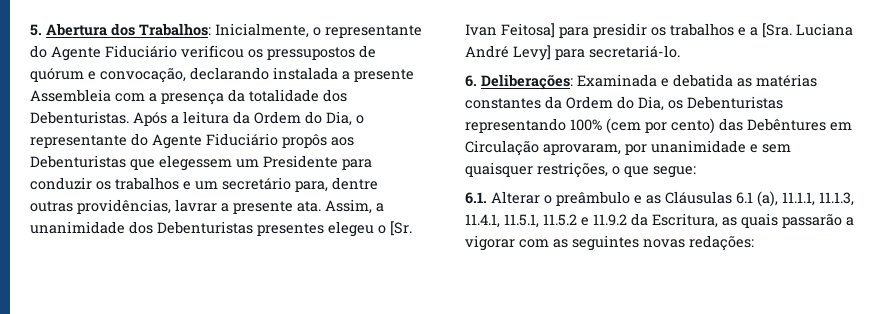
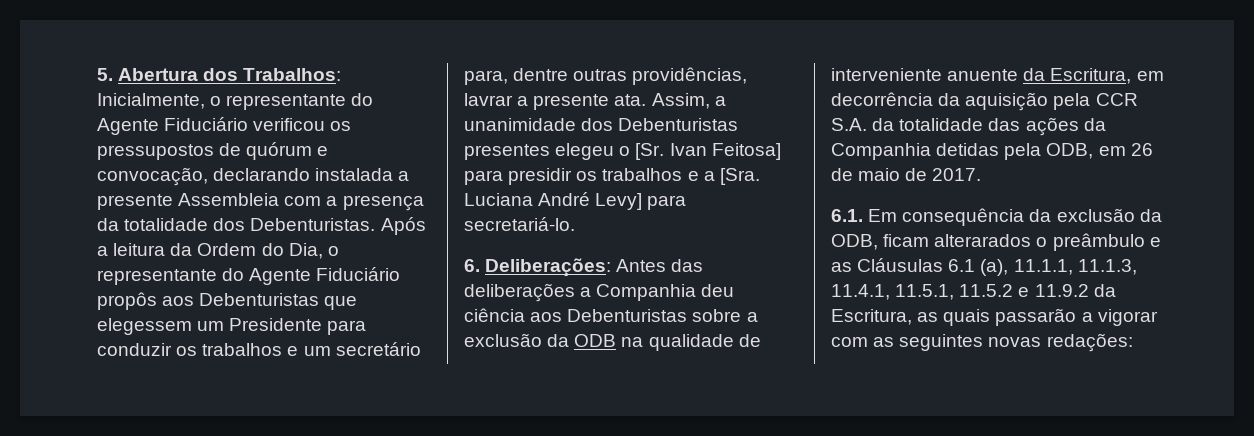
- 6. Deliberações: Examinada e debatida as matérias constantes da Ordem do Dia, os Debenturistas representando 100% (cem por cento) das Debêntures em Circulação aprovaram, por unanimidade e sem quaisquer restrições, o que segue:
- 6.1. Alterar o preâmbulo e as Cláusulas 6.1 (a), 11.1.1, 11.1.3, 11.4.1, 11.5.1, 11.5.2 e 11.9.2 da Escritura, as quais passarão a vigorar com as seguintes novas redações:
+ 6. Deliberações: Antes das deliberações a Companhia deu ciência aos Debenturistas sobre a exclusão da ODB na qualidade de interveniente anuente da Escritura, em decorrência da aquisição pela CCR S.A. da totalidade das ações da Companhia detidas pela ODB, em 26 de maio de 2017.
+ 6.1. Em consequência da exclusão da ODB, ficam alterarados o preâmbulo e as Cláusulas 6.1 (a), 11.1.1, 11.1.3, 11.4.1, 11.5.1, 11.5.2 e 11.9.2 da Escritura, as quais passarão a vigorar com as seguintes novas redações:

